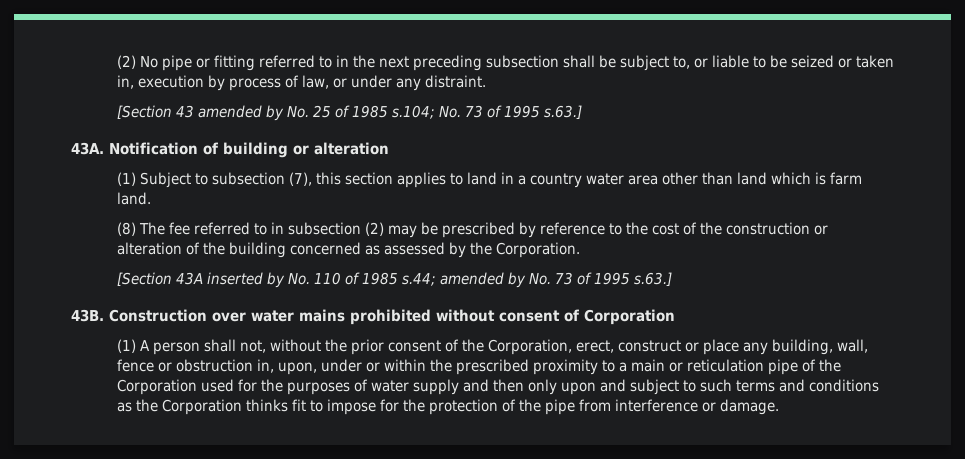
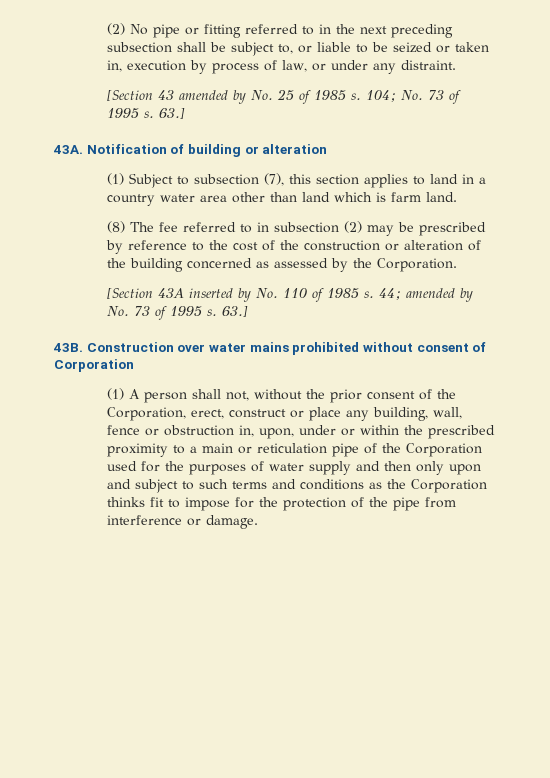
- [Section 43 amended by No. 25 of 1985 s.104; No. 73 of 1995 s.63.]
+ [Section 43 amended by No. 25 of 1985 s. 104; No. 73 of 1995 s. 63.]
- [Section 43A inserted by No. 110 of 1985 s.44; amended by No. 73 of 1995 s.63.]
+ [Section 43A inserted by No. 110 of 1985 s. 44; amended by No. 73 of 1995 s. 63.]

